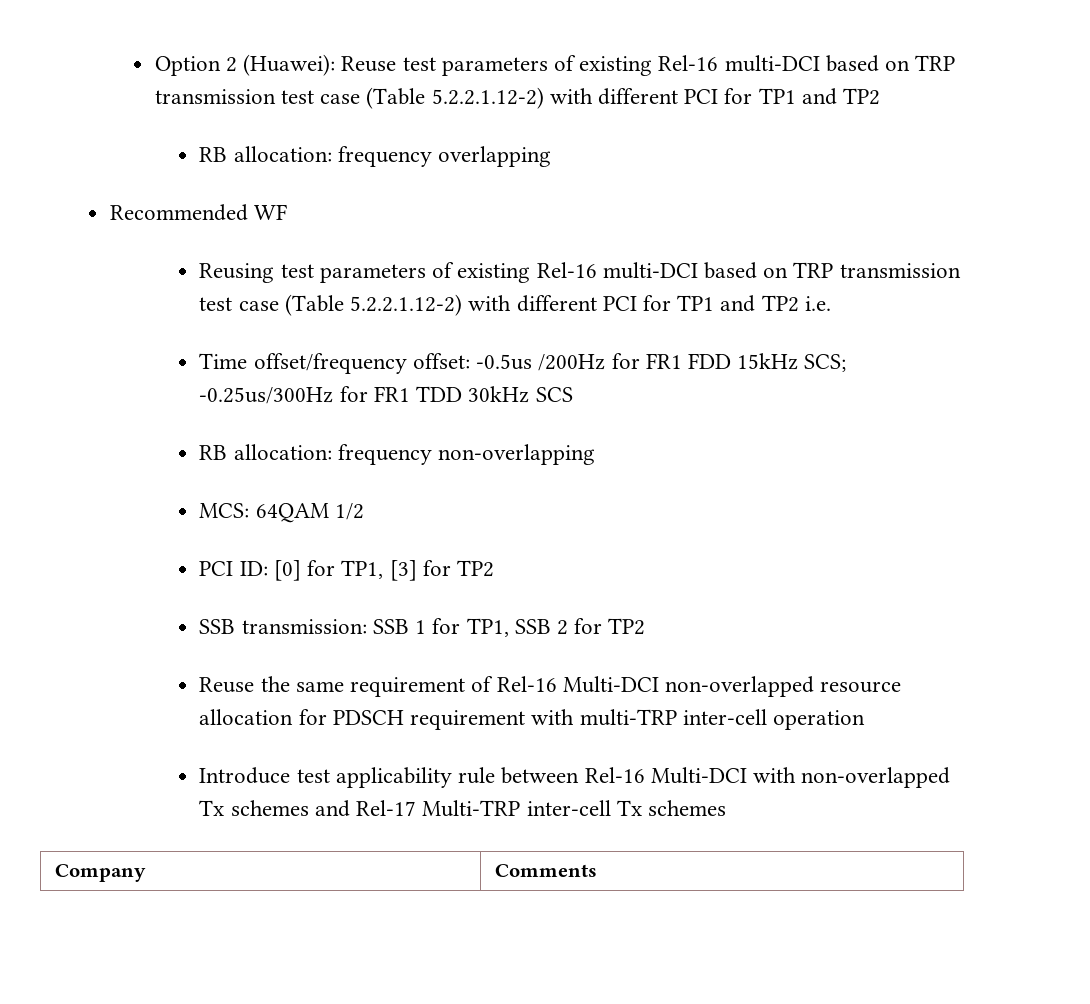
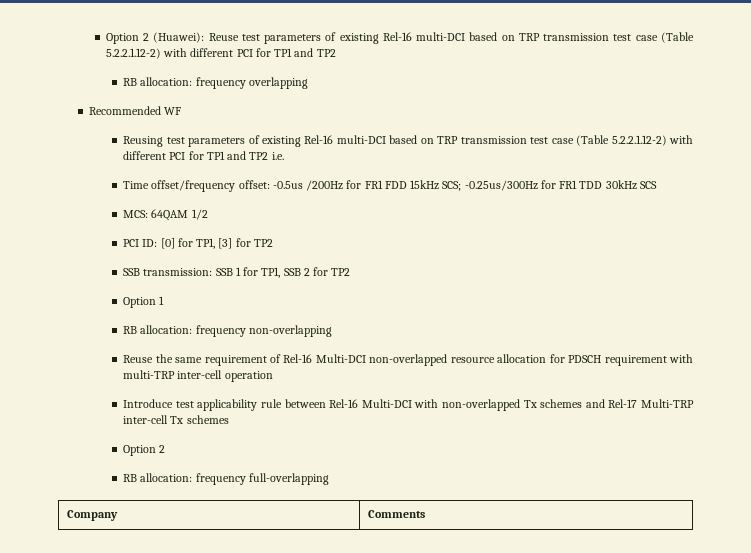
- RB allocation: frequency non-overlapping
+ Option 1
+ RB allocation: frequency non-overlapping
  Introduce test applicability rule between Rel-16 Multi-DCI with non-overlapped Tx schemes and Rel-17 Multi-TRP inter-cell Tx schemes
+ Option 2
+ RB allocation: frequency full-overlapping

